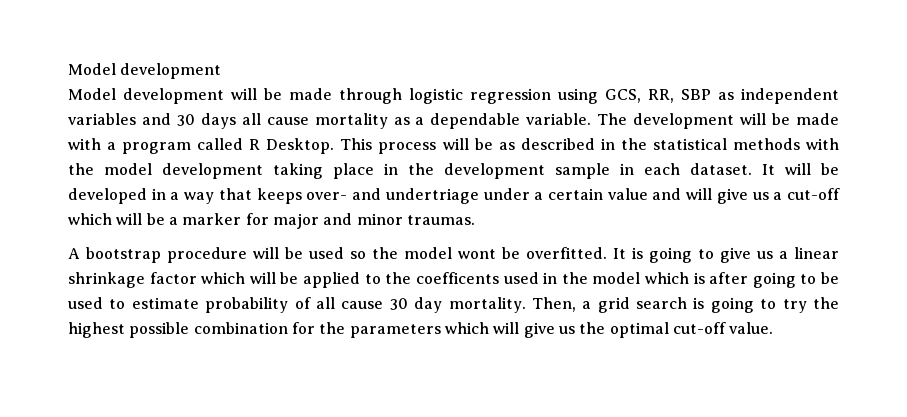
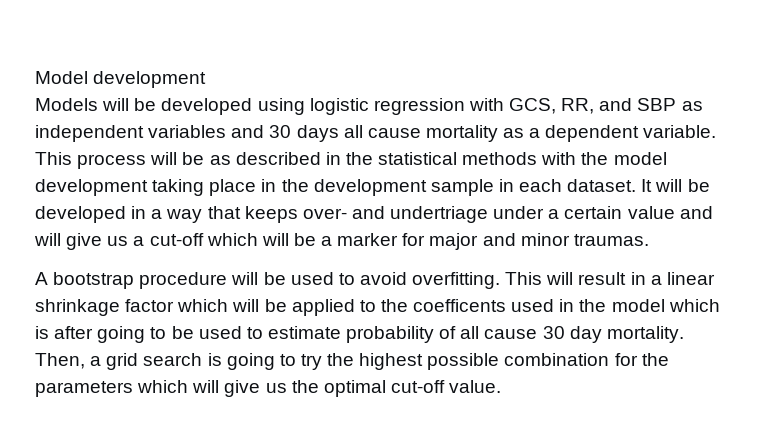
- Model development will be made through logistic regression using GCS, RR, SBP as independent variables and 30 days all cause mortality as a dependable variable. The development will be made with a program called R Desktop.
+ Models will be developed using logistic regression with GCS, RR, and SBP as independent variables and 30 days all cause mortality as a dependent variable.
- A bootstrap procedure will be used so the model wont be overfitted. It is going to give us a linear shrinkage factor which will be applied to the coefficents used in the model which is after going to be used to estimate probability of all cause 30 day mortality.
+ A bootstrap procedure will be used to avoid overfitting. This will result in a linear shrinkage factor which will be applied to the coefficents used in the model which is after going to be used to estimate probability of all cause 30 day mortality.

